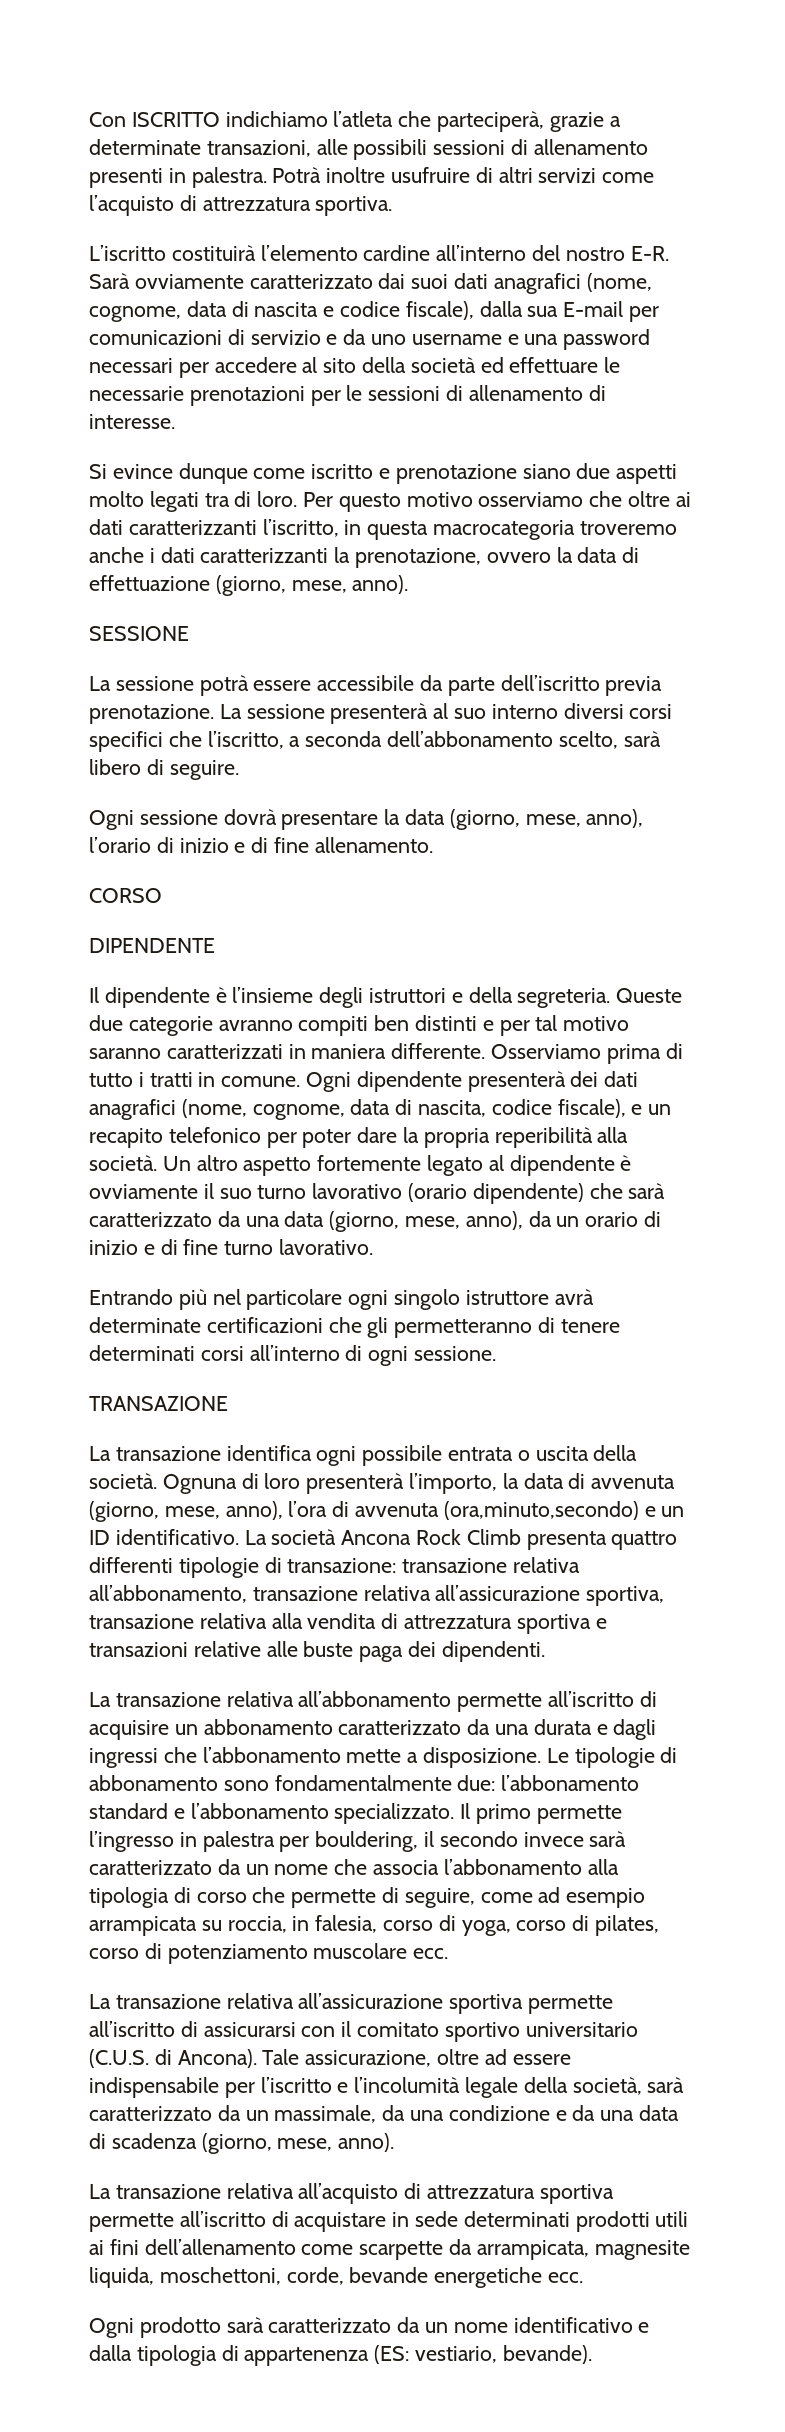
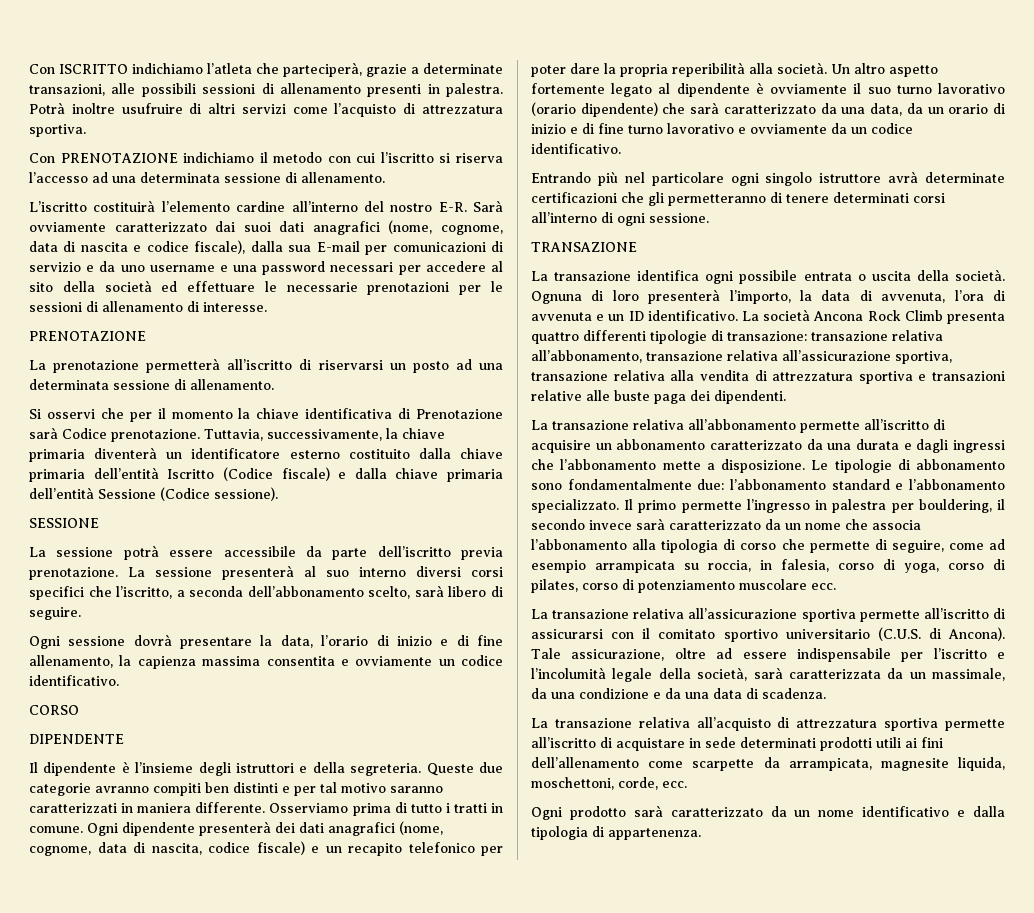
+ Con PRENOTAZIONE indichiamo il metodo con cui l’iscritto si riserva l’accesso ad una determinata sessione di allenamento.
  L’iscritto costituirà l’elemento cardine all’interno del nostro E-R. Sarà ovviamente caratterizzato dai suoi dati anagrafici (nome, cognome, data di nascita e codice fiscale), dalla sua E-mail per comunicazioni di servizio e da uno username e una password necessari per accedere al sito della società ed effettuare le necessarie prenotazioni per le sessioni di allenamento di interesse.
- Si evince dunque come iscritto e prenotazione siano due aspetti molto legati tra di loro. Per questo motivo osserviamo che oltre ai dati caratterizzanti l’iscritto, in questa macrocategoria troveremo anche i dati caratterizzanti la prenotazione, ovvero la data di effettuazione (giorno, mese, anno).
+ PRENOTAZIONE
+ La prenotazione permetterà all’iscritto di riservarsi un posto ad una determinata sessione di allenamento.
+ Si osservi che per il momento la chiave identificativa di Prenotazione sarà Codice prenotazione. Tuttavia, successivamente, la chiave primaria diventerà un identificatore esterno costituito dalla chiave primaria dell’entità Iscritto (Codice fiscale) e dalla chiave primaria dell’entità Sessione (Codice sessione).
- Ogni sessione dovrà presentare la data (giorno, mese, anno), l’orario di inizio e di fine allenamento.
+ Ogni sessione dovrà presentare la data, l’orario di inizio e di fine allenamento, la capienza massima consentita e ovviamente un codice identificativo.
- Ogni dipendente presenterà dei dati anagrafici (nome, cognome, data di nascita, codice fiscale), e un recapito telefonico per poter dare la propria reperibilità alla società.
+ Ogni dipendente presenterà dei dati anagrafici (nome, cognome, data di nascita, codice fiscale) e un recapito telefonico per poter dare la propria reperibilità alla società.
- Un altro aspetto fortemente legato al dipendente è ovviamente il suo turno lavorativo (orario dipendente) che sarà caratterizzato da una data (giorno, mese, anno), da un orario di inizio e di fine turno lavorativo.
+ Un altro aspetto fortemente legato al dipendente è ovviamente il suo turno lavorativo (orario dipendente) che sarà caratterizzato da una data, da un orario di inizio e di fine turno lavorativo e ovviamente da un codice identificativo.
- Ognuna di loro presenterà l’importo, la data di avvenuta (giorno, mese, anno), l’ora di avvenuta (ora,minuto,secondo) e un ID identificativo.
+ Ognuna di loro presenterà l’importo, la data di avvenuta, l’ora di avvenuta e un ID identificativo.
- Tale assicurazione, oltre ad essere indispensabile per l’iscritto e l’incolumità legale della società, sarà caratterizzato da un massimale, da una condizione e da una data di scadenza (giorno, mese, anno).
+ Tale assicurazione, oltre ad essere indispensabile per l’iscritto e l’incolumità legale della società, sarà caratterizzata da un massimale, da una condizione e da una data di scadenza.
- La transazione relativa all’acquisto di attrezzatura sportiva permette all’iscritto di acquistare in sede determinati prodotti utili ai fini dell’allenamento come scarpette da arrampicata, magnesite liquida, moschettoni, corde, bevande energetiche ecc.
+ La transazione relativa all’acquisto di attrezzatura sportiva permette all’iscritto di acquistare in sede determinati prodotti utili ai fini dell’allenamento come scarpette da arrampicata, magnesite liquida, moschettoni, corde, ecc.
- Ogni prodotto sarà caratterizzato da un nome identificativo e dalla tipologia di appartenenza (ES: vestiario, bevande).
+ Ogni prodotto sarà caratterizzato da un nome identificativo e dalla tipologia di appartenenza.

